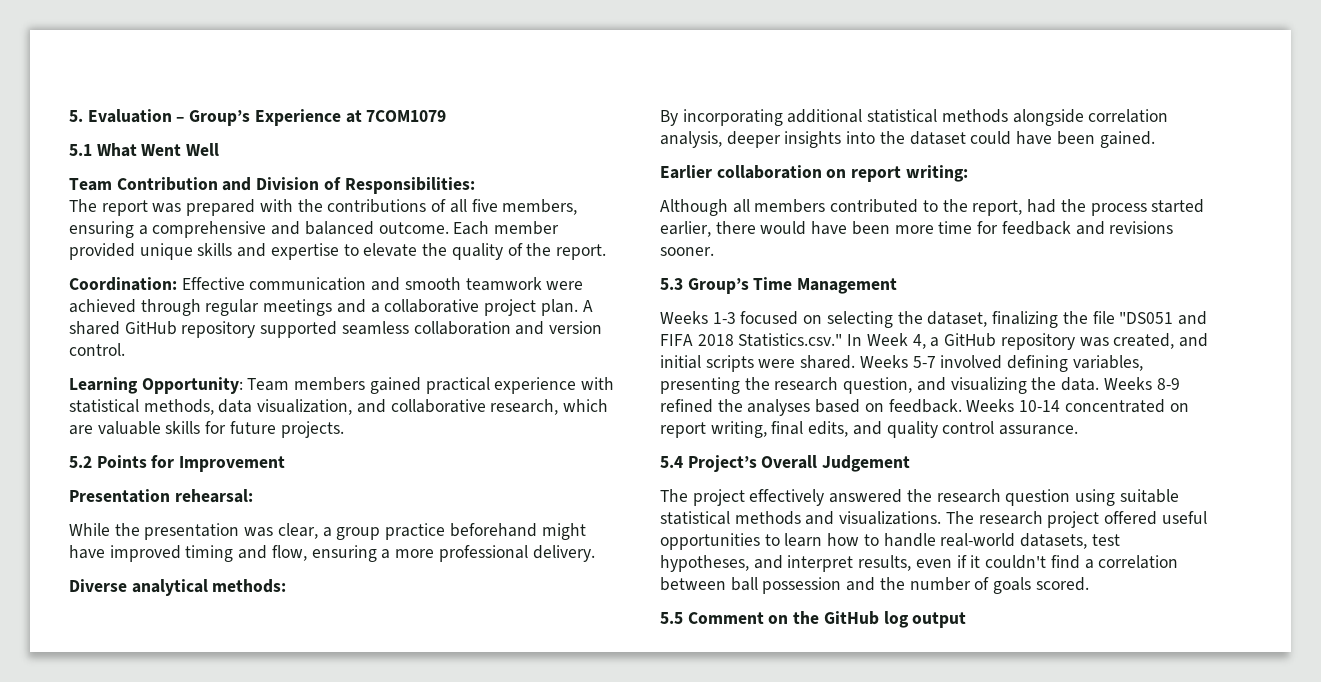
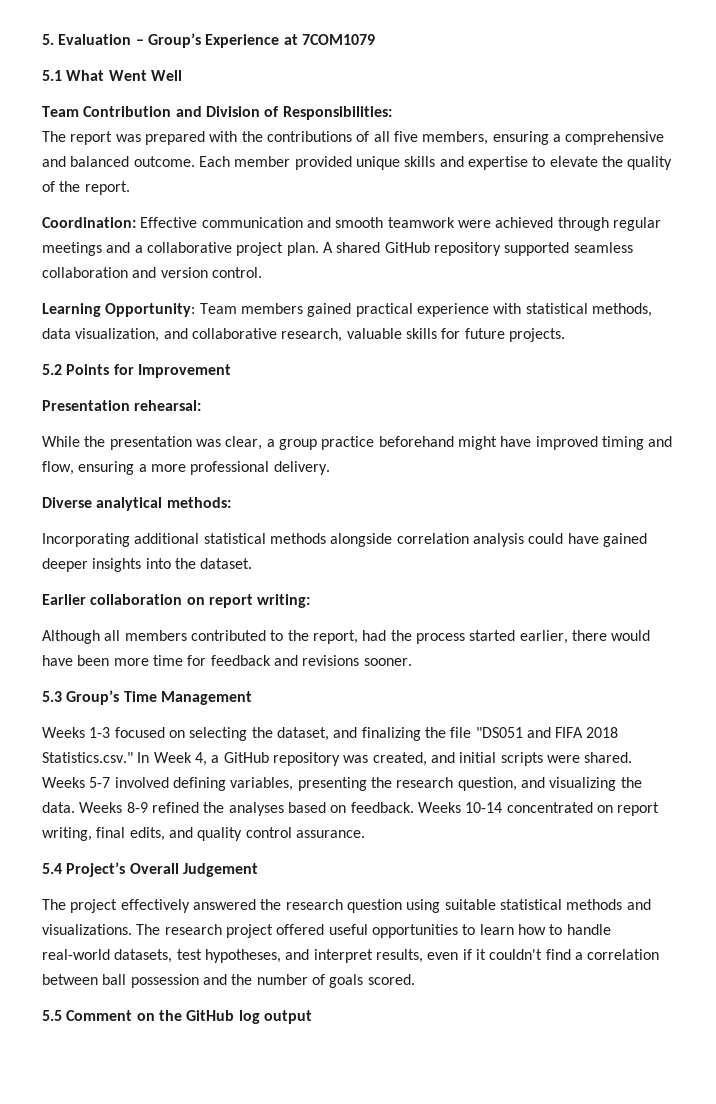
- Learning Opportunity: Team members gained practical experience with statistical methods, data visualization, and collaborative research, which are valuable skills for future projects.
+ Learning Opportunity: Team members gained practical experience with statistical methods, data visualization, and collaborative research, valuable skills for future projects.
- By incorporating additional statistical methods alongside correlation analysis, deeper insights into the dataset could have been gained.
+ Incorporating additional statistical methods alongside correlation analysis could have gained deeper insights into the dataset.
- Weeks 1-3 focused on selecting the dataset, finalizing the file "DS051 and FIFA 2018 Statistics.csv." In Week 4, a GitHub repository was created, and initial scripts were shared.
+ Weeks 1-3 focused on selecting the dataset, and finalizing the file "DS051 and FIFA 2018 Statistics.csv." In Week 4, a GitHub repository was created, and initial scripts were shared.

